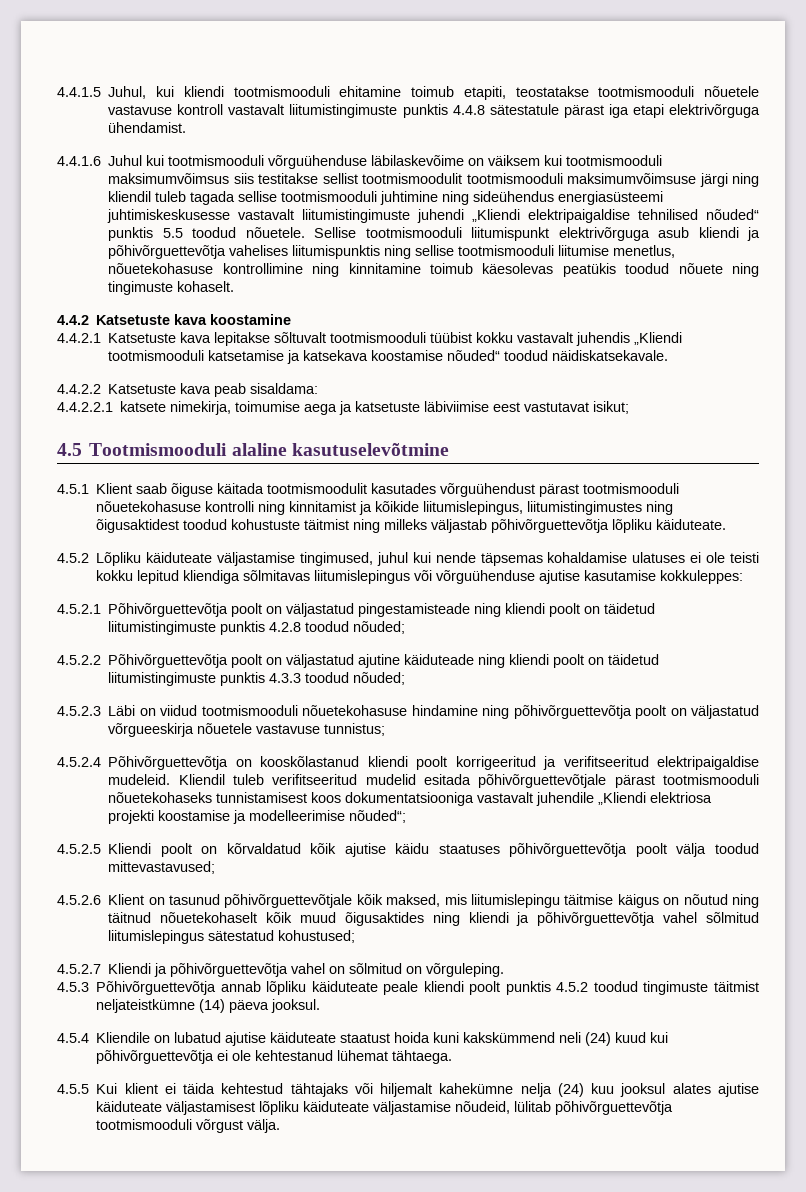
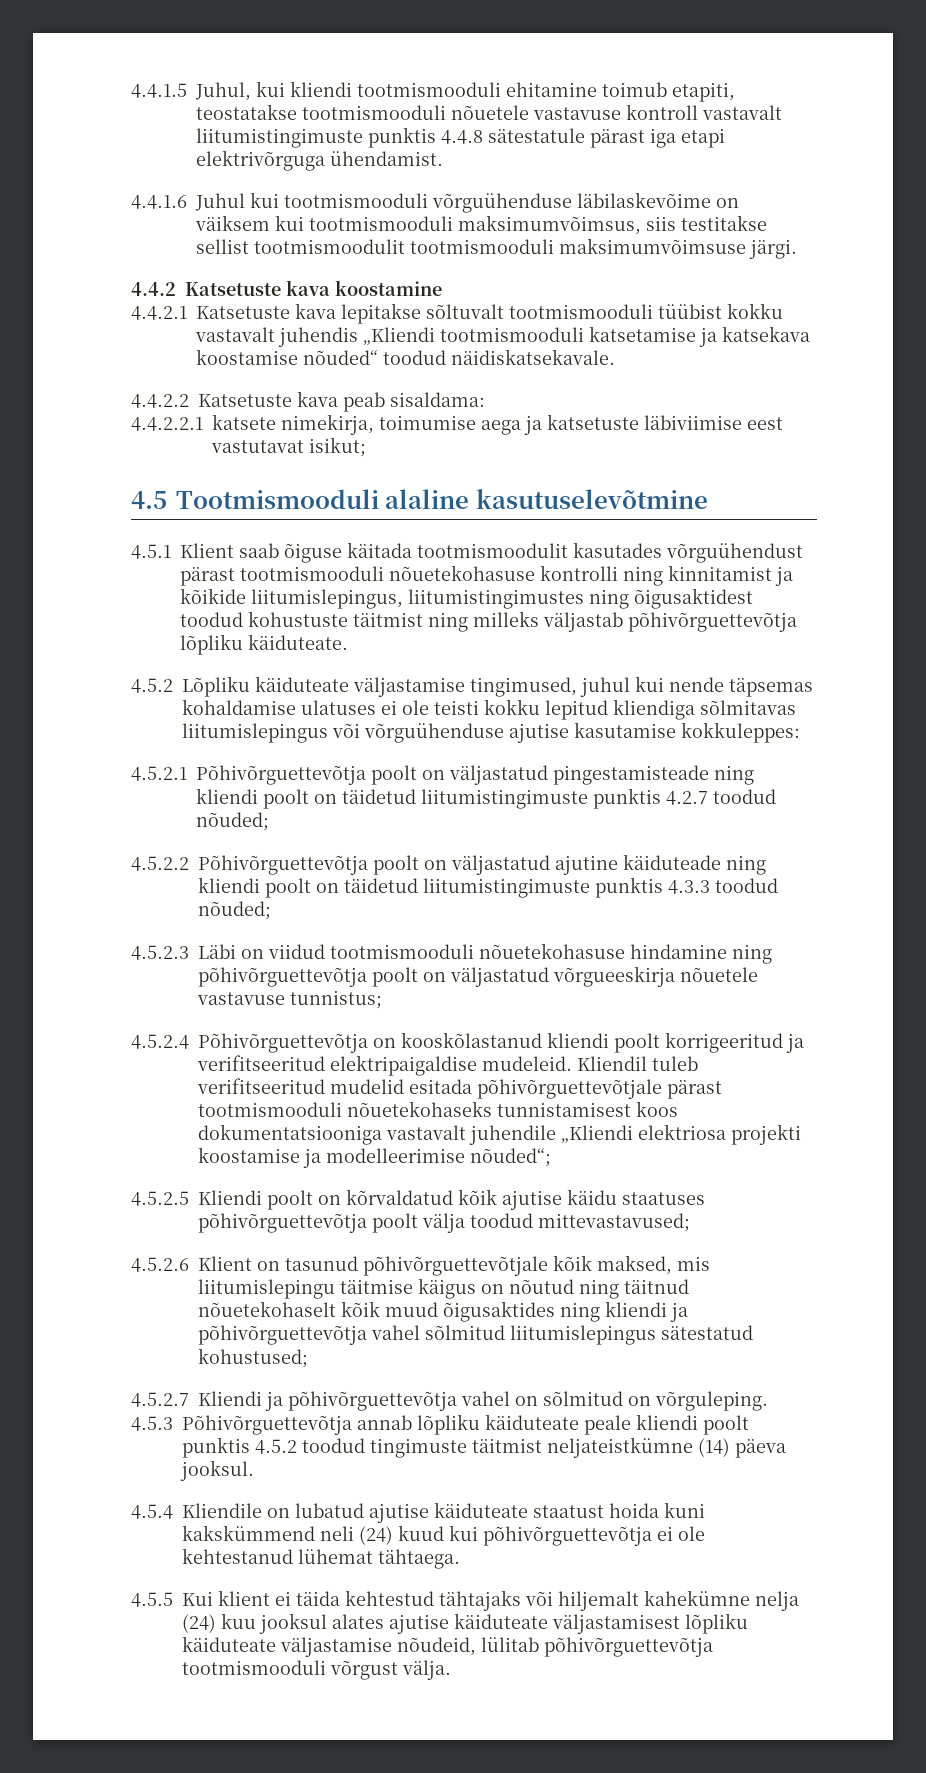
- 4.4.1.6 Juhul kui tootmismooduli võrguühenduse läbilaskevõime on väiksem kui tootmismooduli maksimumvõimsus siis testitakse sellist tootmismoodulit tootmismooduli maksimumvõimsuse järgi ning kliendil tuleb tagada sellise tootmismooduli juhtimine ning sideühendus energiasüsteemi juhtimiskeskusesse vastavalt liitumistingimuste juhendi „Kliendi elektripaigaldise tehnilised nõuded“ punktis 5.5 toodud nõuetele. Sellise tootmismooduli liitumispunkt elektrivõrguga asub kliendi ja põhivõrguettevõtja vahelises liitumispunktis ning sellise tootmismooduli liitumise menetlus, nõuetekohasuse kontrollimine ning kinnitamine toimub käesolevas peatükis toodud nõuete ning tingimuste kohaselt.
+ 4.4.1.6 Juhul kui tootmismooduli võrguühenduse läbilaskevõime on väiksem kui tootmismooduli maksimumvõimsus, siis testitakse sellist tootmismoodulit tootmismooduli maksimumvõimsuse järgi.
- 4.5.2.1 Põhivõrguettevõtja poolt on väljastatud pingestamisteade ning kliendi poolt on täidetud liitumistingimuste punktis 4.2.8 toodud nõuded;
+ 4.5.2.1 Põhivõrguettevõtja poolt on väljastatud pingestamisteade ning kliendi poolt on täidetud liitumistingimuste punktis 4.2.7 toodud nõuded;

